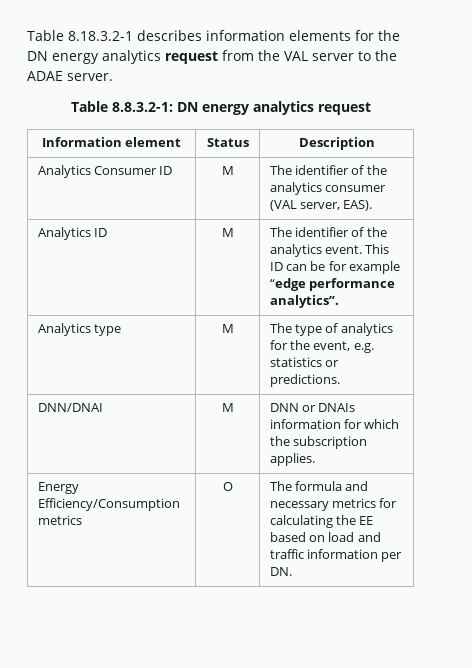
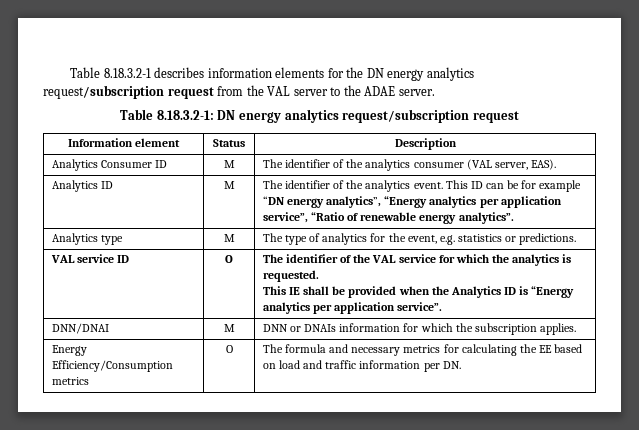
- Table 8.18.3.2-1 describes information elements for the DN energy analytics request from the VAL server to the ADAE server.
+ Table 8.18.3.2-1 describes information elements for the DN energy analytics request/subscription request from the VAL server to the ADAE server.
- Table 8.8.3.2-1: DN energy analytics request
+ Table 8.18.3.2-1: DN energy analytics request/subscription request
- Analytics ID | M | The identifier of the analytics event. This ID can be for example “edge performance analytics”.
+ Analytics ID | M | The identifier of the analytics event. This ID can be for example “DN energy analytics”, “Energy analytics per application service”, “Ratio of renewable energy analytics”.
+ VAL service ID | O | The identifier of the VAL service for which the analytics is requested.
+ This IE shall be provided when the Analytics ID is “Energy analytics per application service”.

